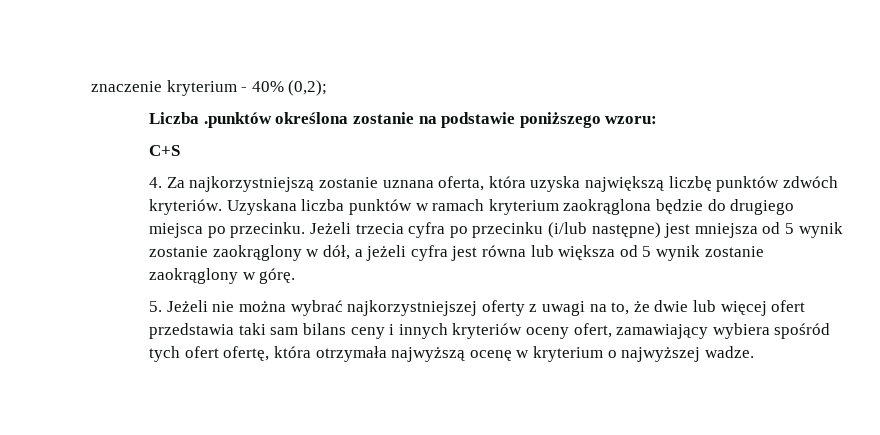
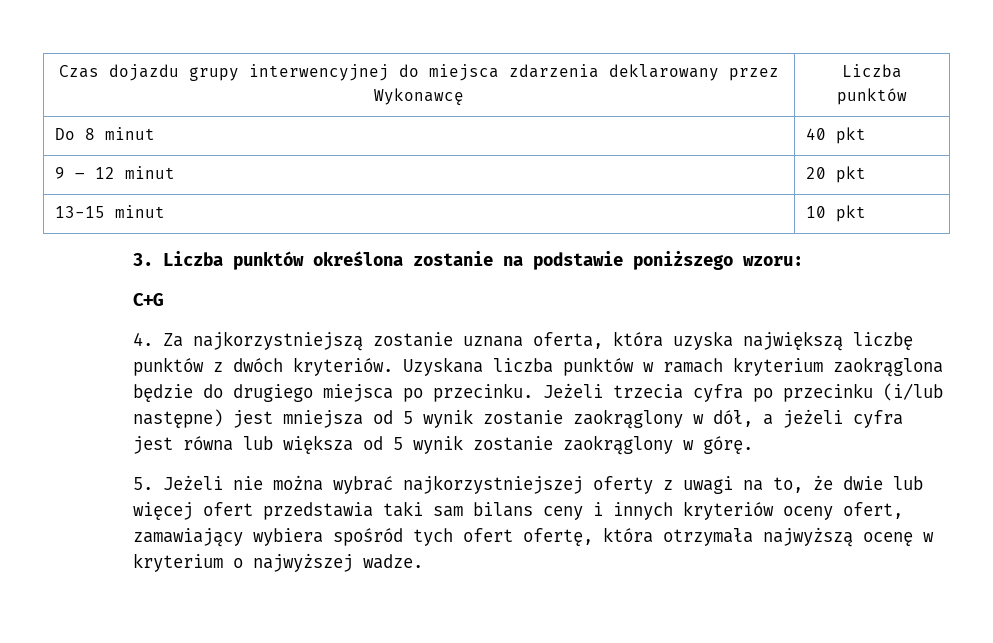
- znaczenie kryterium - 40% (0,2);
- Liczba .punktów określona zostanie na podstawie poniższego wzoru:
+ Czas dojazdu grupy interwencyjnej do miejsca zdarzenia deklarowany przez Wykonawcę | Liczba punktów
+ Do 8 minut | 40 pkt
+ 9 – 12 minut | 20 pkt
+ 13-15 minut | 10 pkt
+ 3. Liczba punktów określona zostanie na podstawie poniższego wzoru:
- C+S
+ C+G
- 4. Za najkorzystniejszą zostanie uznana oferta, która uzyska największą liczbę punktów zdwóch kryteriów.
+ 4. Za najkorzystniejszą zostanie uznana oferta, która uzyska największą liczbę punktów z dwóch kryteriów.

